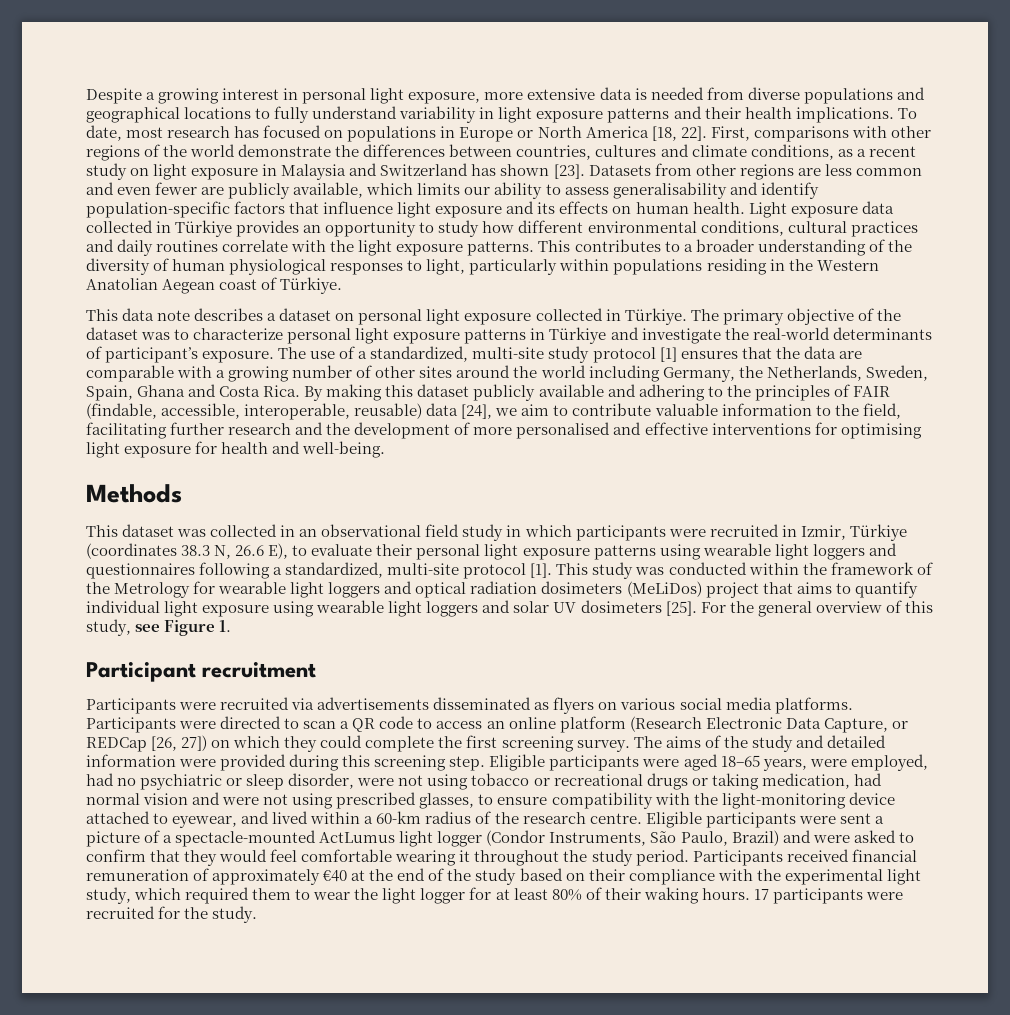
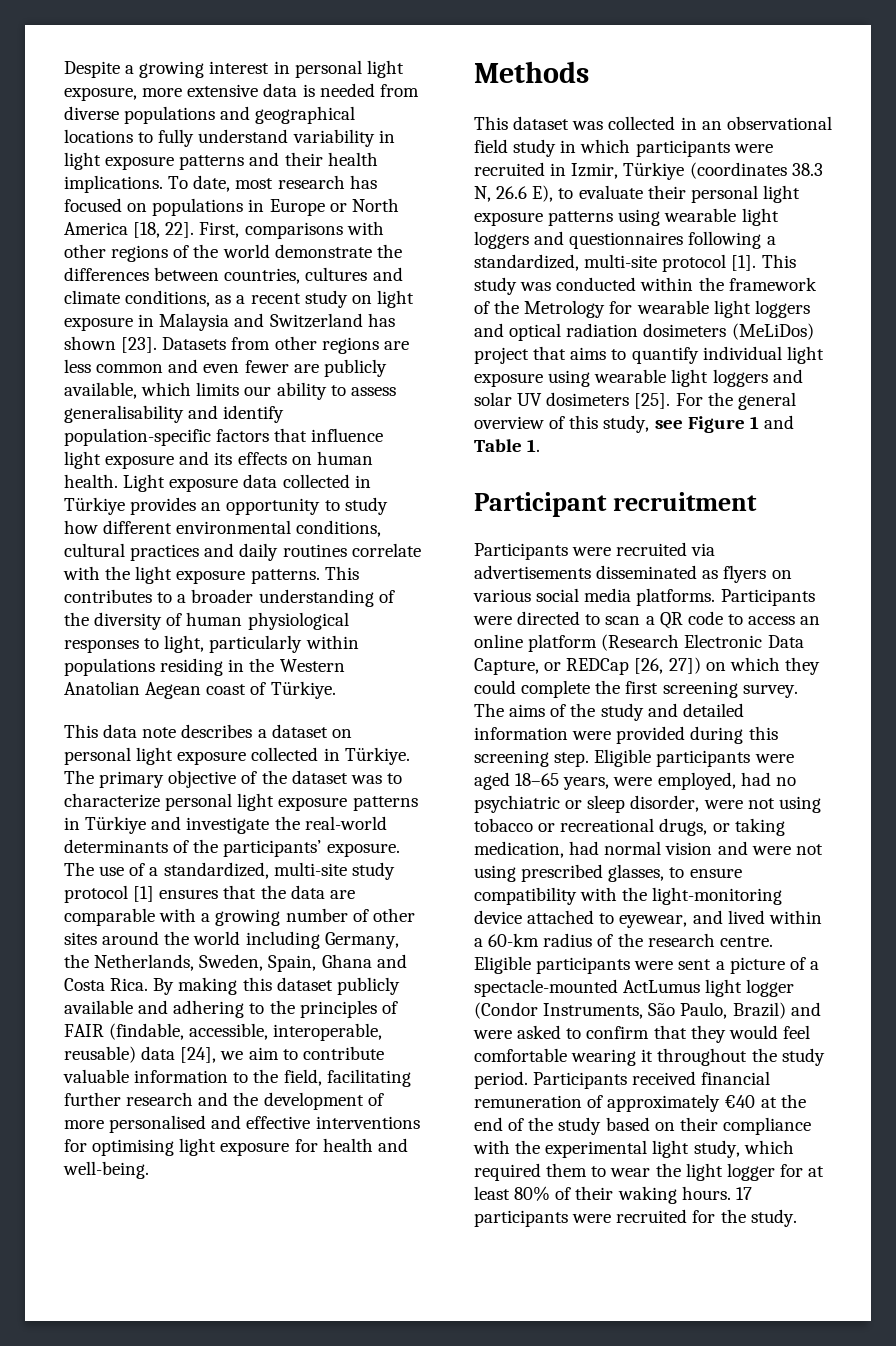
- The primary objective of the dataset was to characterize personal light exposure patterns in Türkiye and investigate the real-world determinants of participant’s exposure.
+ The primary objective of the dataset was to characterize personal light exposure patterns in Türkiye and investigate the real-world determinants of the participants’ exposure.
- For the general overview of this study, see Figure 1.
+ For the general overview of this study, see Figure 1 and Table 1.
- Eligible participants were aged 18–65 years, were employed, had no psychiatric or sleep disorder, were not using tobacco or recreational drugs or taking medication, had normal vision and were not using prescribed glasses, to ensure compatibility with the light-monitoring device attached to eyewear, and lived within a 60-km radius of the research centre.
+ Eligible participants were aged 18–65 years, were employed, had no psychiatric or sleep disorder, were not using tobacco or recreational drugs, or taking medication, had normal vision and were not using prescribed glasses, to ensure compatibility with the light-monitoring device attached to eyewear, and lived within a 60-km radius of the research centre.

